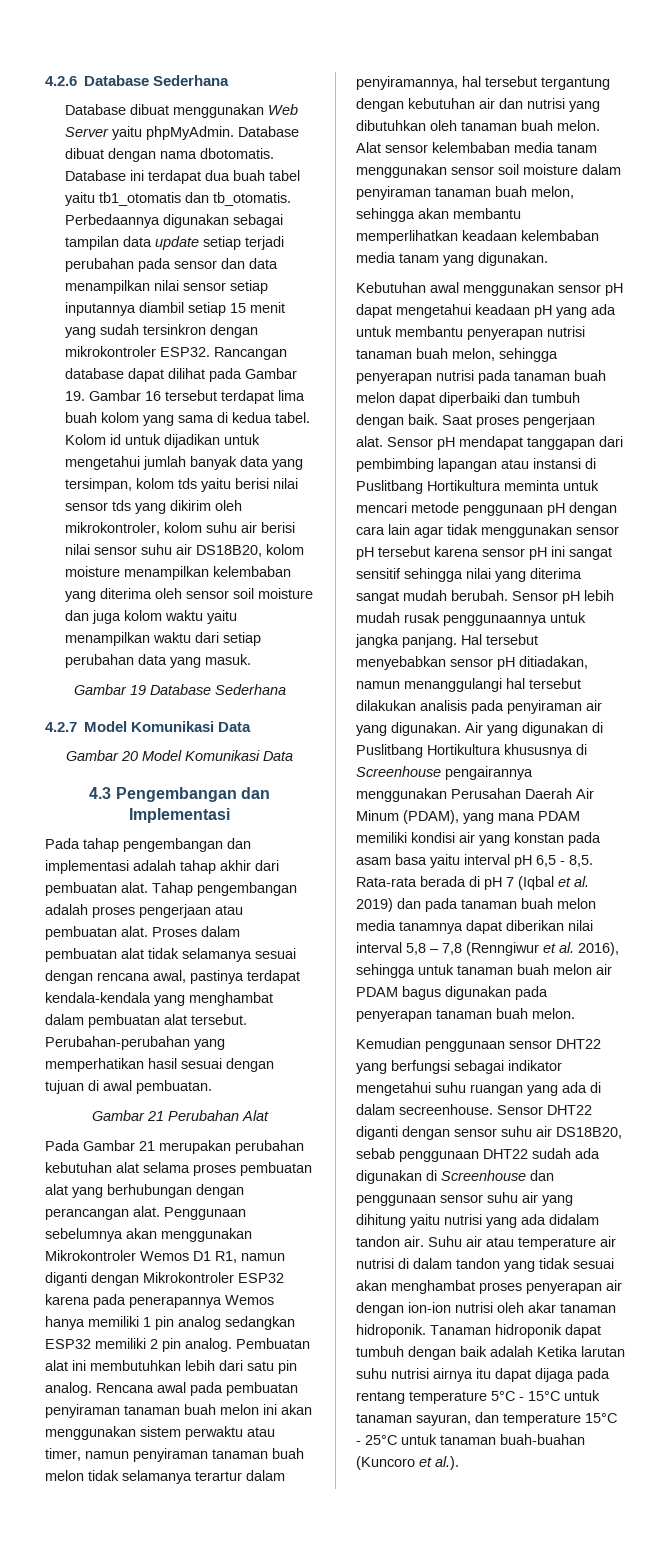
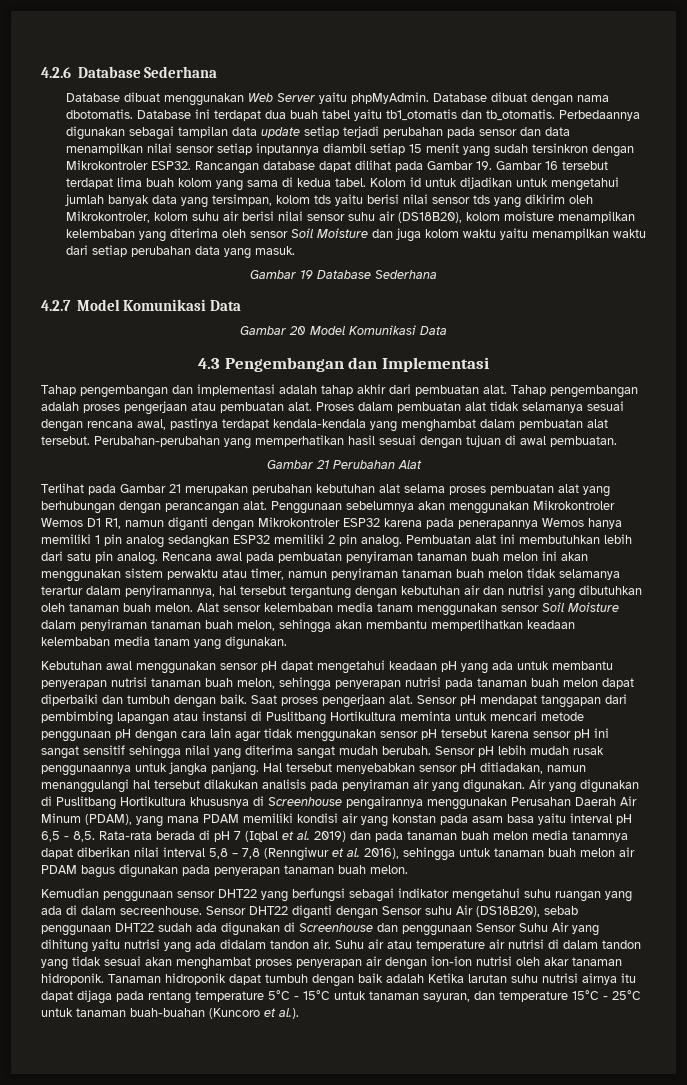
- Perbedaannya digunakan sebagai tampilan data update setiap terjadi perubahan pada sensor dan data menampilkan nilai sensor setiap inputannya diambil setiap 15 menit yang sudah tersinkron dengan mikrokontroler ESP32.
+ Perbedaannya digunakan sebagai tampilan data update setiap terjadi perubahan pada sensor dan data menampilkan nilai sensor setiap inputannya diambil setiap 15 menit yang sudah tersinkron dengan Mikrokontroler ESP32.
- Kolom id untuk dijadikan untuk mengetahui jumlah banyak data yang tersimpan, kolom tds yaitu berisi nilai sensor tds yang dikirim oleh mikrokontroler, kolom suhu air berisi nilai sensor suhu air DS18B20, kolom moisture menampilkan kelembaban yang diterima oleh sensor soil moisture dan juga kolom waktu yaitu menampilkan waktu dari setiap perubahan data yang masuk.
+ Kolom id untuk dijadikan untuk mengetahui jumlah banyak data yang tersimpan, kolom tds yaitu berisi nilai sensor tds yang dikirim oleh Mikrokontroler, kolom suhu air berisi nilai sensor suhu air (DS18B20), kolom moisture menampilkan kelembaban yang diterima oleh sensor Soil Moisture dan juga kolom waktu yaitu menampilkan waktu dari setiap perubahan data yang masuk.
- Pada tahap pengembangan dan implementasi adalah tahap akhir dari pembuatan alat.
+ Tahap pengembangan dan implementasi adalah tahap akhir dari pembuatan alat.
- Pada Gambar 21 merupakan perubahan kebutuhan alat selama proses pembuatan alat yang berhubungan dengan perancangan alat.
+ Terlihat pada Gambar 21 merupakan perubahan kebutuhan alat selama proses pembuatan alat yang berhubungan dengan perancangan alat.
- Alat sensor kelembaban media tanam menggunakan sensor soil moisture dalam penyiraman tanaman buah melon, sehingga akan membantu memperlihatkan keadaan kelembaban media tanam yang digunakan.
+ Alat sensor kelembaban media tanam menggunakan sensor Soil Moisture dalam penyiraman tanaman buah melon, sehingga akan membantu memperlihatkan keadaan kelembaban media tanam yang digunakan.
- Sensor DHT22 diganti dengan sensor suhu air DS18B20, sebab penggunaan DHT22 sudah ada digunakan di Screenhouse dan penggunaan sensor suhu air yang dihitung yaitu nutrisi yang ada didalam tandon air.
+ Sensor DHT22 diganti dengan Sensor suhu Air (DS18B20), sebab penggunaan DHT22 sudah ada digunakan di Screenhouse dan penggunaan Sensor Suhu Air yang dihitung yaitu nutrisi yang ada didalam tandon air.

